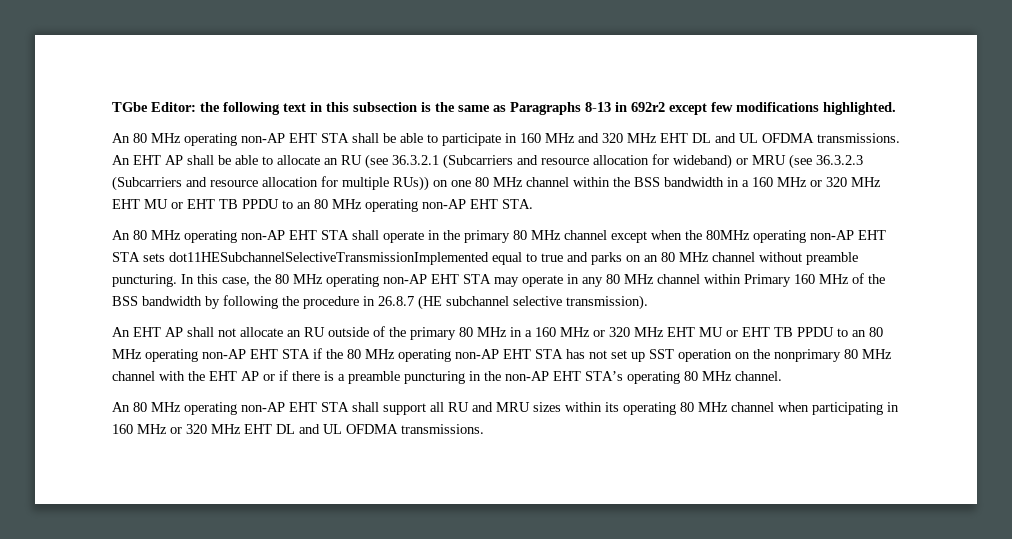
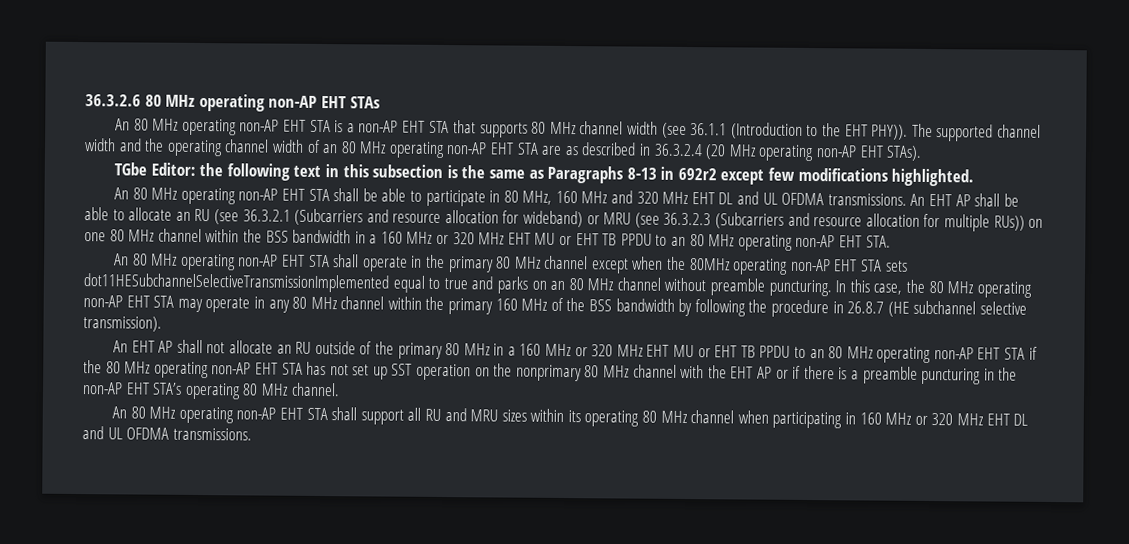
+ 36.3.2.6 80 MHz operating non-AP EHT STAs
+ An 80 MHz operating non-AP EHT STA is a non-AP EHT STA that supports 80 MHz channel width (see 36.1.1 (Introduction to the EHT PHY)). The supported channel width and the operating channel width of an 80 MHz operating non-AP EHT STA are as described in 36.3.2.4 (20 MHz operating non-AP EHT STAs).
- An 80 MHz operating non-AP EHT STA shall be able to participate in 160 MHz and 320 MHz EHT DL and UL OFDMA transmissions.
+ An 80 MHz operating non-AP EHT STA shall be able to participate in 80 MHz, 160 MHz and 320 MHz EHT DL and UL OFDMA transmissions.
- In this case, the 80 MHz operating non-AP EHT STA may operate in any 80 MHz channel within Primary 160 MHz of the BSS bandwidth by following the procedure in 26.8.7 (HE subchannel selective transmission).
+ In this case, the 80 MHz operating non-AP EHT STA may operate in any 80 MHz channel within the primary 160 MHz of the BSS bandwidth by following the procedure in 26.8.7 (HE subchannel selective transmission).

